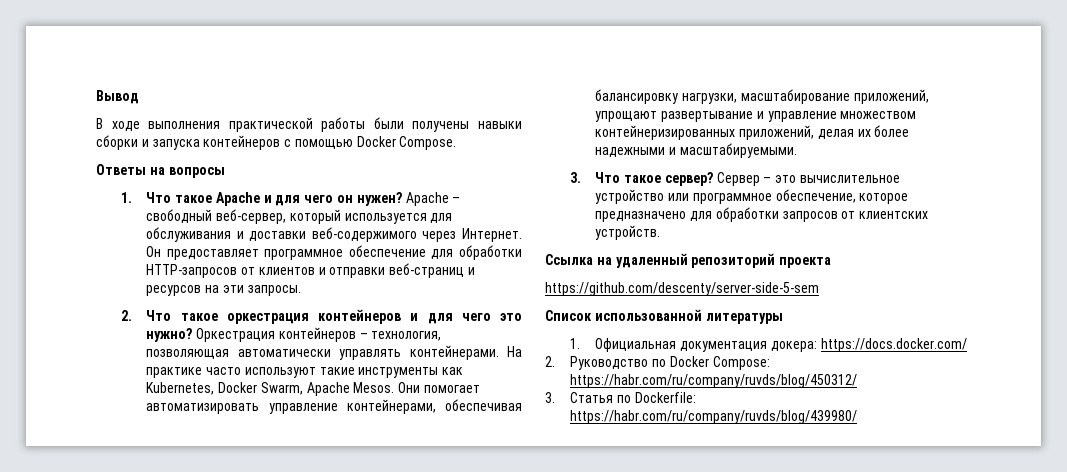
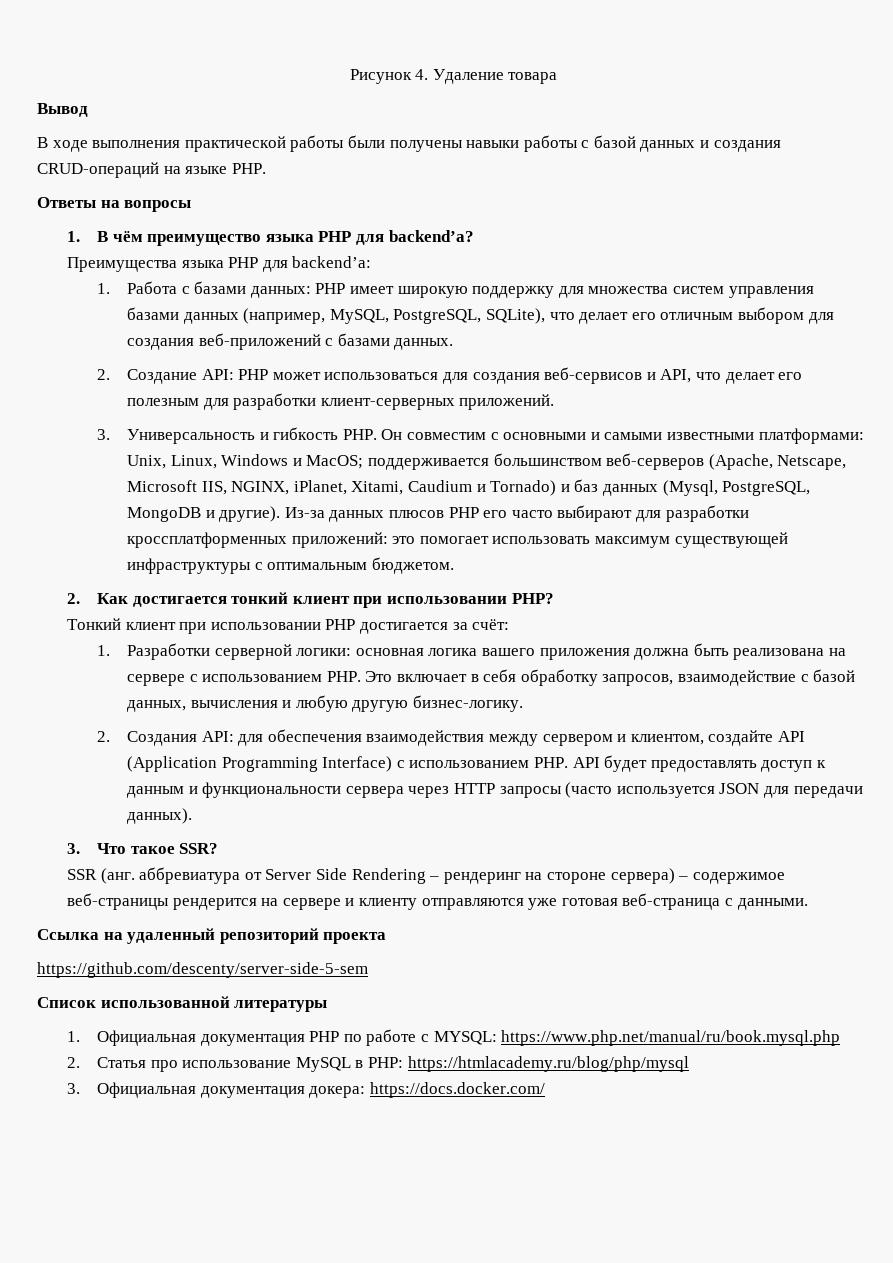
+ Рисунок 4. Удаление товара
- В ходе выполнения практической работы были получены навыки сборки и запуска контейнеров с помощью Docker Compose.
+ В ходе выполнения практической работы были получены навыки работы с базой данных и создания CRUD-операций на языке PHP.
  Ответы на вопросы
- 1. Что такое Apache и для чего он нужен? Apache – свободный веб-сервер, который используется для обслуживания и доставки веб-содержимого через Интернет. Он предоставляет программное обеспечение для обработки HTTP-запросов от клиентов и отправки веб-страниц и ресурсов на эти запросы.
- 2. Что такое оркестрация контейнеров и для чего это нужно? Оркестрация контейнеров – технология, позволяющая автоматически управлять контейнерами. На практике часто используют такие инструменты как Kubernetes, Docker Swarm, Apache Mesos. Они помогает автоматизировать управление контейнерами, обеспечивая балансировку нагрузки, масштабирование приложений, упрощают развертывание и управление множеством контейнеризированных приложений, делая их более надежными и масштабируемыми.
- 3. Что такое сервер? Сервер – это вычислительное устройство или программное обеспечение, которое предназначено для обработки запросов от клиентских устройств.
+ 1. В чём преимущество языка PHP для backend’a?
+ Преимущества языка PHP для backend’a:
+ 1. Работа с базами данных: PHP имеет широкую поддержку для множества систем управления базами данных (например, MySQL, PostgreSQL, SQLite), что делает его отличным выбором для создания веб-приложений с базами данных.
+ 2. Создание API: PHP может использоваться для создания веб-сервисов и API, что делает его полезным для разработки клиент-серверных приложений.
+ 3. Универсальность и гибкость PHP. Он совместим с основными и самыми известными платформами: Unix, Linux, Windows и MacOS; поддерживается большинством веб-серверов (Apache, Netscape, Microsoft IIS, NGINX, iPlanet, Xitami, Caudium и Tornado) и баз данных (Mysql, PostgreSQL, MongoDB и другие). Из-за данных плюсов PHP его часто выбирают для разработки кроссплатформенных приложений: это помогает использовать максимум существующей инфраструктуры с оптимальным бюджетом.
+ 2. Как достигается тонкий клиент при использовании PHP?
+ Тонкий клиент при использовании PHP достигается за счёт:
+ 1. Разработки серверной логики: основная логика вашего приложения должна быть реализована на сервере с использованием PHP. Это включает в себя обработку запросов, взаимодействие с базой данных, вычисления и любую другую бизнес-логику.
+ 2. Создания API: для обеспечения взаимодействия между сервером и клиентом, создайте API (Application Programming Interface) с использованием PHP. API будет предоставлять доступ к данным и функциональности сервера через HTTP запросы (часто используется JSON для передачи данных).
+ 3. Что такое SSR?
+ SSR (анг. аббревиатура от Server Side Rendering – рендеринг на стороне сервера) – содержимое веб-страницы рендерится на сервере и клиенту отправляются уже готовая веб-страница с данными.
- 1. Официальная документация докера: https://docs.docker.com/
- 2. Руководство по Docker Compose: https://habr.com/ru/company/ruvds/blog/450312/
- 3. Статья по Dockerfile: https://habr.com/ru/company/ruvds/blog/439980/
+ 1. Официальная документация PHP по работе с MYSQL: https://www.php.net/manual/ru/book.mysql.php
+ 2. Статья про использование MySQL в PHP: https://htmlacademy.ru/blog/php/mysql
+ 3. Официальная документация докера: https://docs.docker.com/

